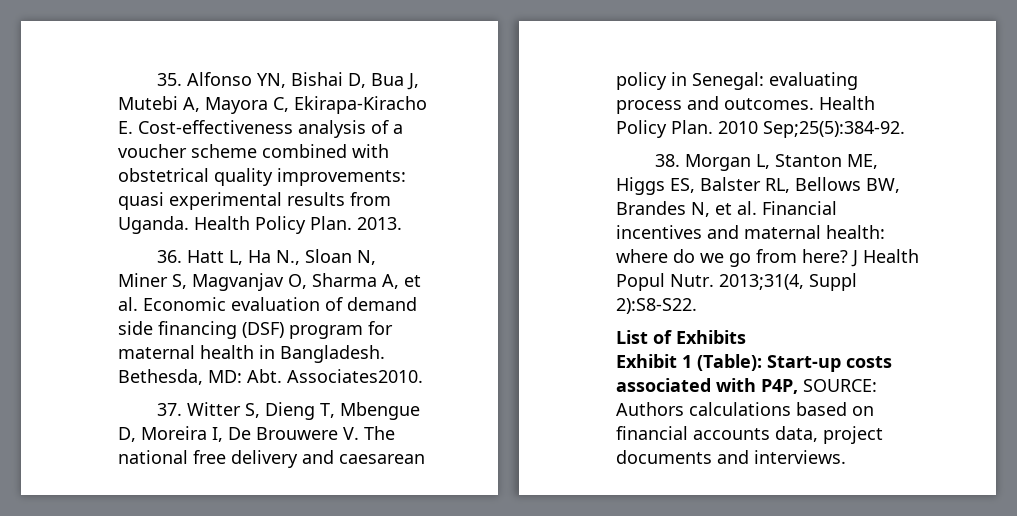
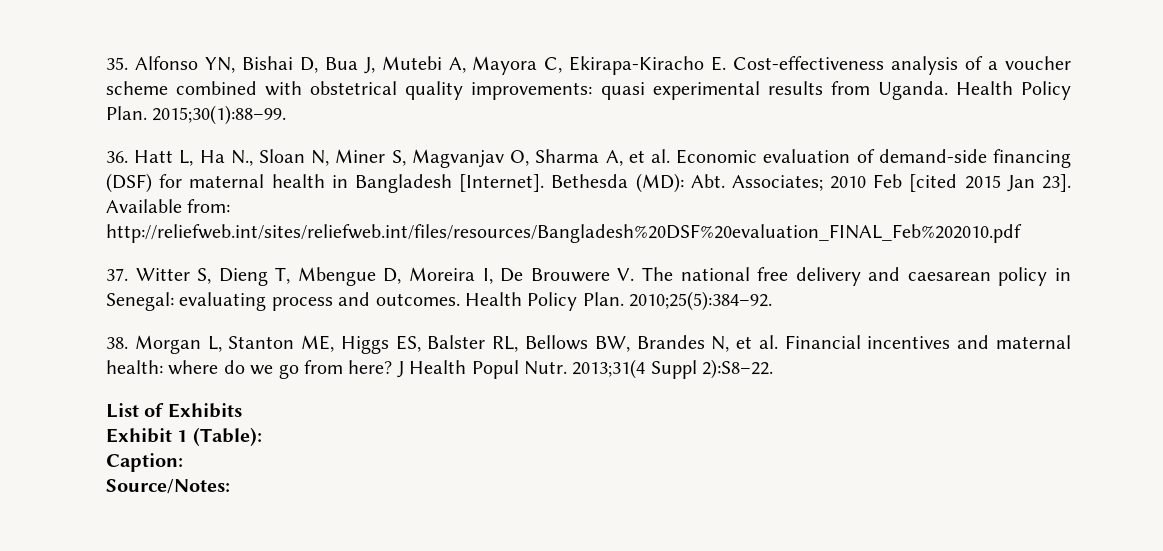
- 2013.
+ 2015;30(1):88–99.
- 36. Hatt L, Ha N., Sloan N, Miner S, Magvanjav O, Sharma A, et al. Economic evaluation of demand side financing (DSF) program for maternal health in Bangladesh. Bethesda, MD: Abt. Associates2010.
+ 36. Hatt L, Ha N., Sloan N, Miner S, Magvanjav O, Sharma A, et al. Economic evaluation of demand-side financing (DSF) for maternal health in Bangladesh [Internet]. Bethesda (MD): Abt. Associates; 2010 Feb [cited 2015 Jan 23]. Available from: http://reliefweb.int/sites/reliefweb.int/files/resources/Bangladesh%20DSF%20evaluation_FINAL_Feb%202010.pdf
- 2010 Sep;25(5):384-92.
+ 2010;25(5):384–92.
- 2013;31(4, Suppl 2):S8-S22.
+ 2013;31(4 Suppl 2):S8–22.
- Exhibit 1 (Table): Start-up costs associated with P4P, SOURCE: Authors calculations based on financial accounts data, project documents and interviews.
+ Exhibit 1 (Table):
+ Caption:
+ Source/Notes:

